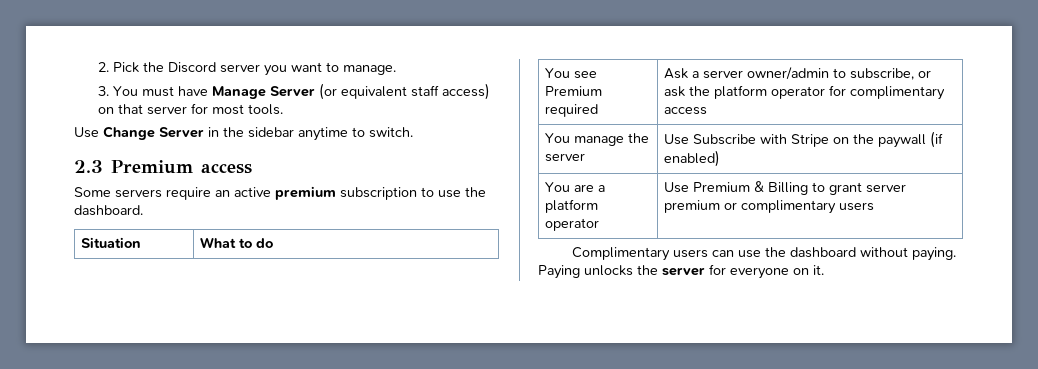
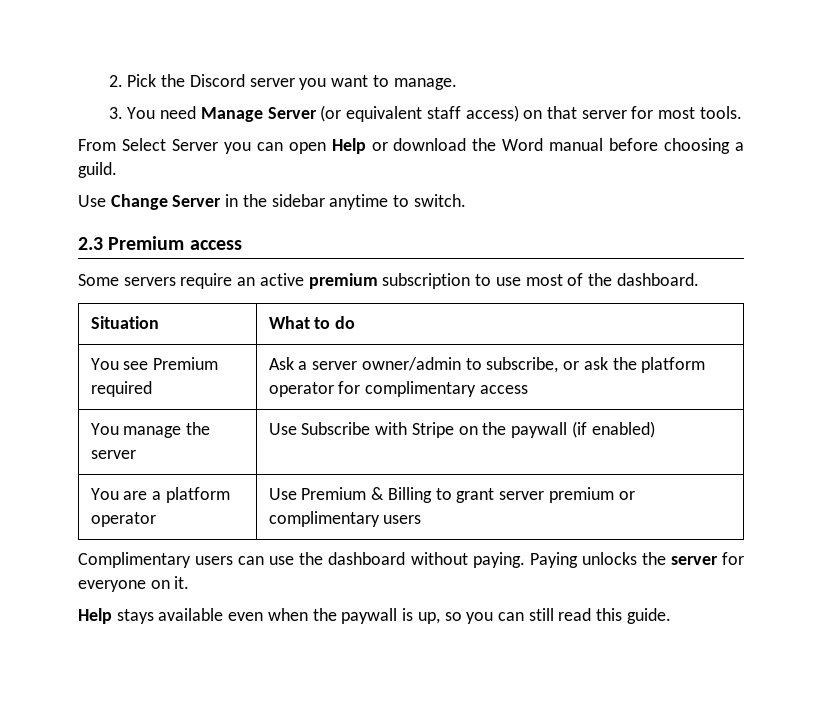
- 3. You must have Manage Server (or equivalent staff access) on that server for most tools.
+ 3. You need Manage Server (or equivalent staff access) on that server for most tools.
+ From Select Server you can open Help or download the Word manual before choosing a guild.
- Some servers require an active premium subscription to use the dashboard.
+ Some servers require an active premium subscription to use most of the dashboard.
+ Help stays available even when the paywall is up, so you can still read this guide.

